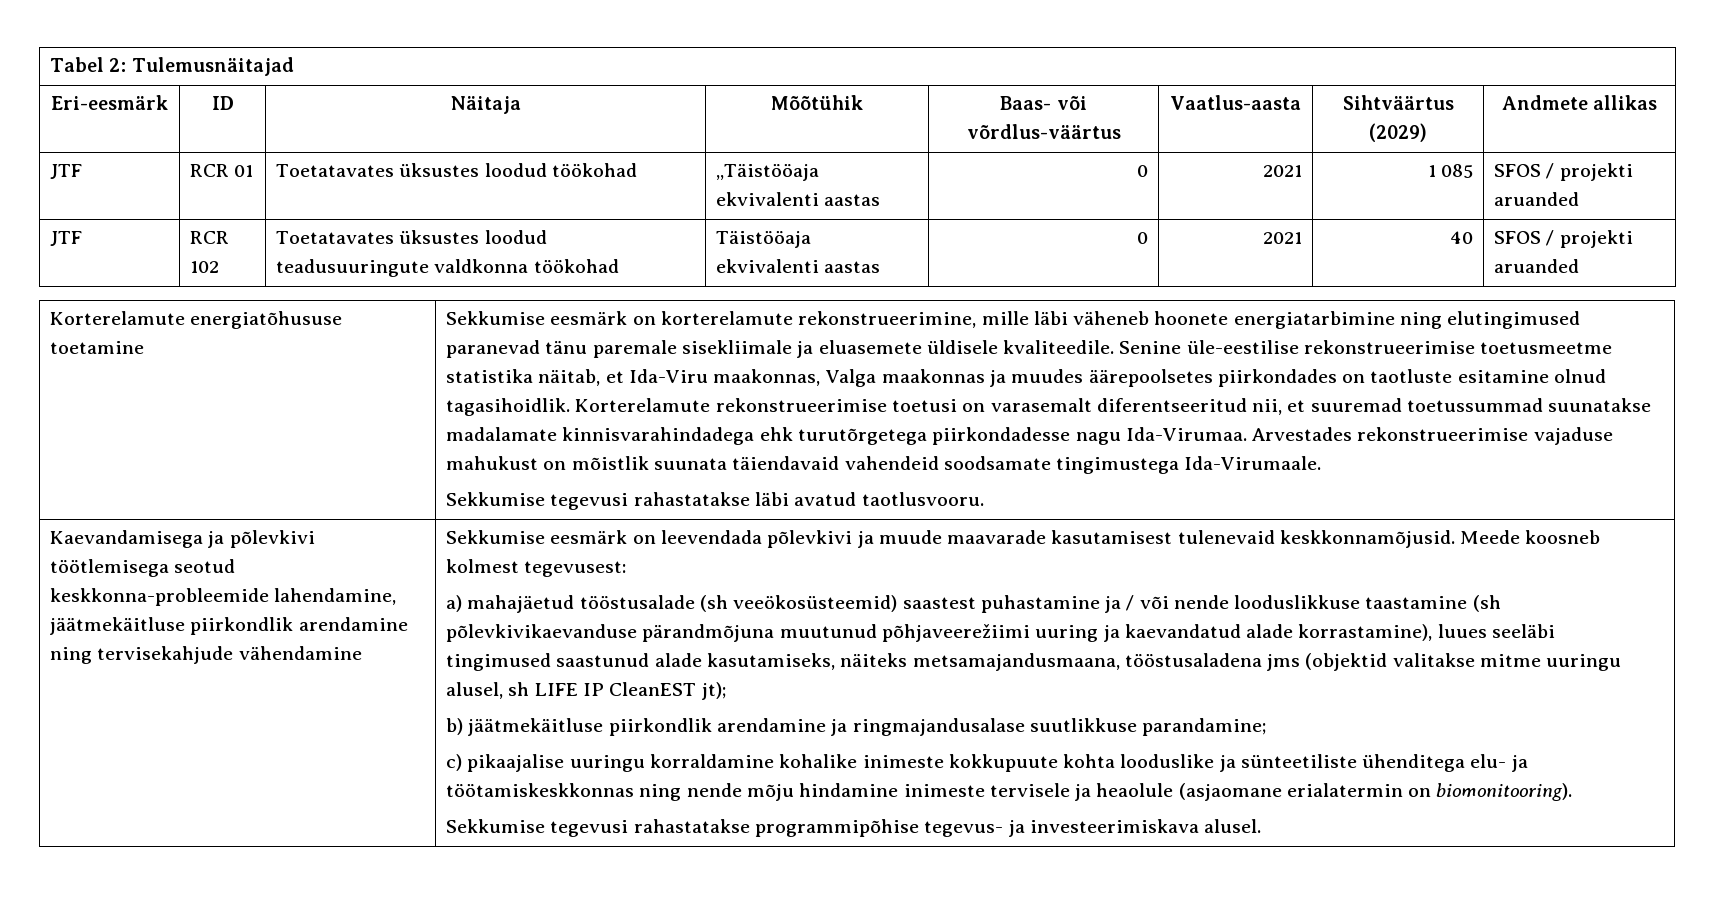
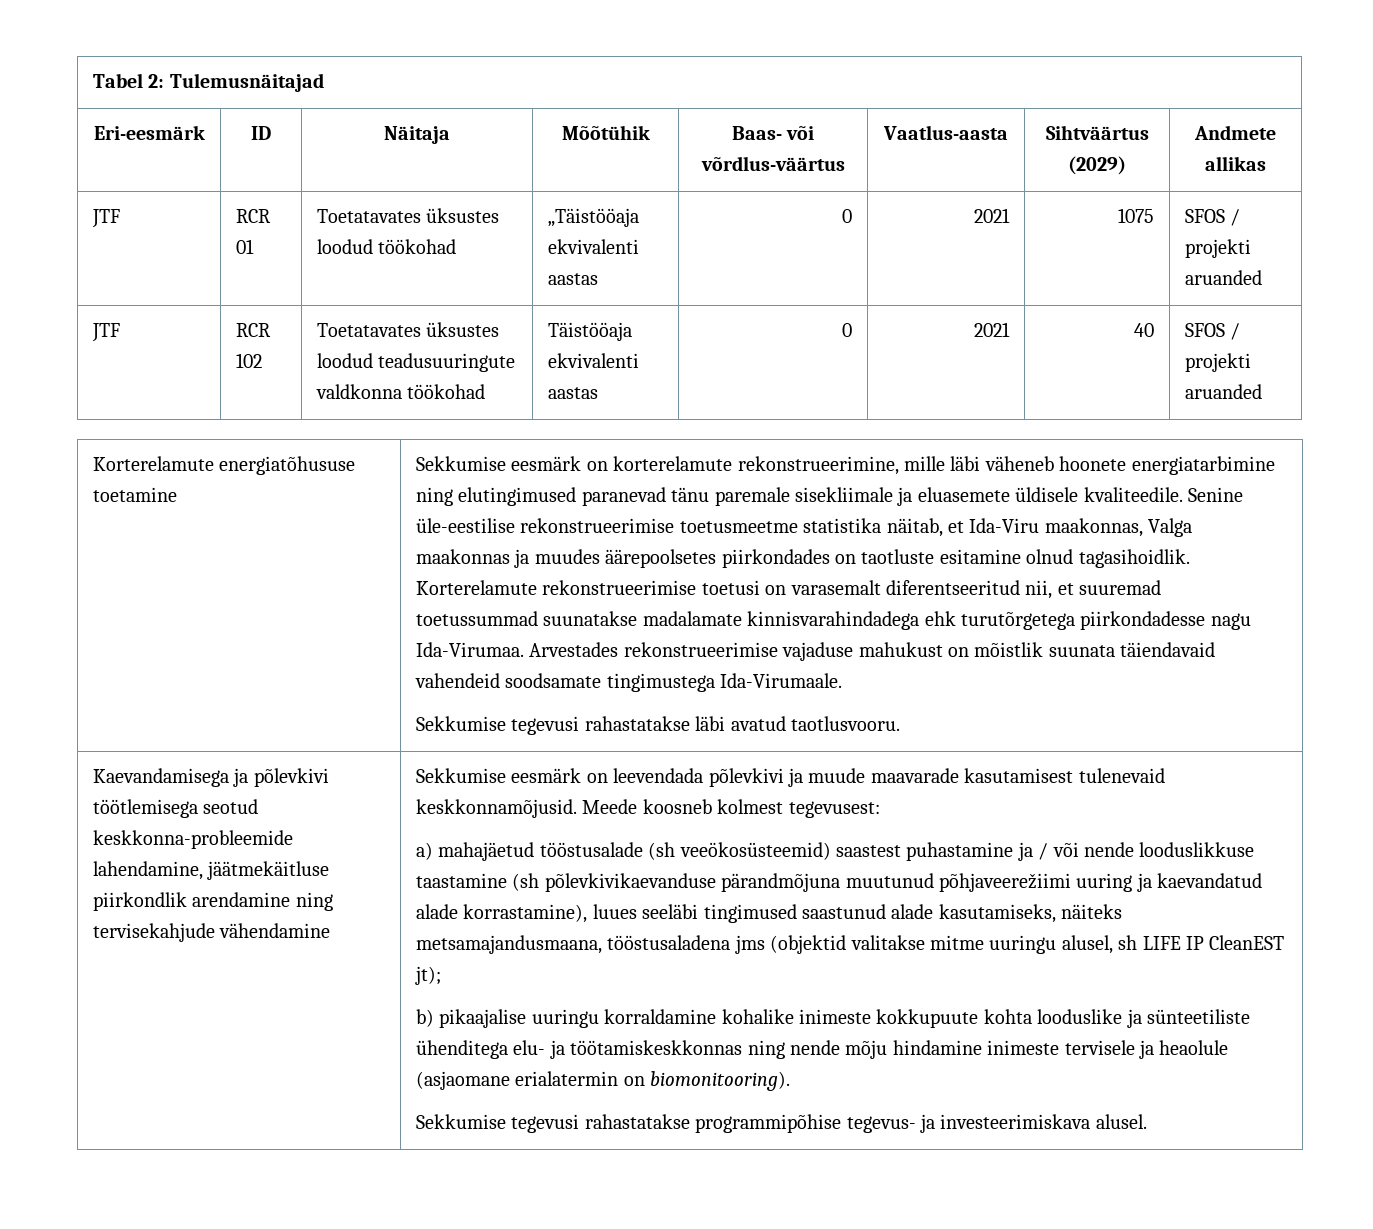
- JTF | RCR 01 | Toetatavates üksustes loodud töökohad | „Täistööaja ekvivalenti aastas | 0 | 2021 | 1 085 | SFOS / projekti aruanded
+ JTF | RCR 01 | Toetatavates üksustes loodud töökohad | „Täistööaja ekvivalenti aastas | 0 | 2021 | 1075 | SFOS / projekti aruanded
- b) jäätmekäitluse piirkondlik arendamine ja ringmajandusalase suutlikkuse parandamine;
- c) pikaajalise uuringu korraldamine kohalike inimeste kokkupuute kohta looduslike ja sünteetiliste ühenditega elu- ja töötamiskeskkonnas ning nende mõju hindamine inimeste tervisele ja heaolule (asjaomane erialatermin on biomonitooring).
+ b) pikaajalise uuringu korraldamine kohalike inimeste kokkupuute kohta looduslike ja sünteetiliste ühenditega elu- ja töötamiskeskkonnas ning nende mõju hindamine inimeste tervisele ja heaolule (asjaomane erialatermin on biomonitooring).

